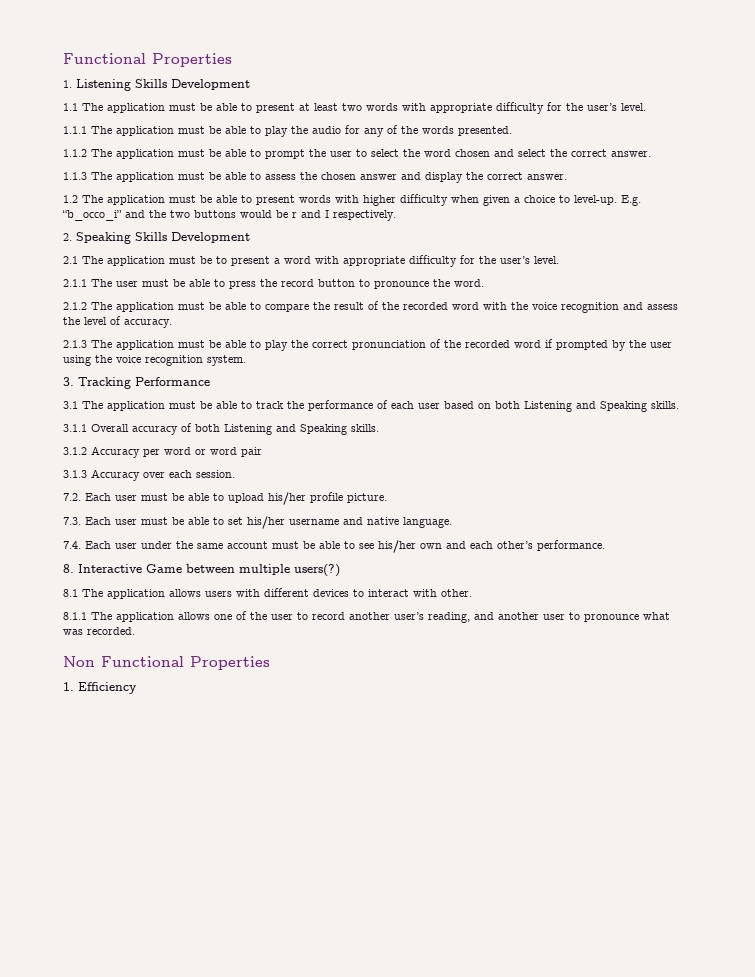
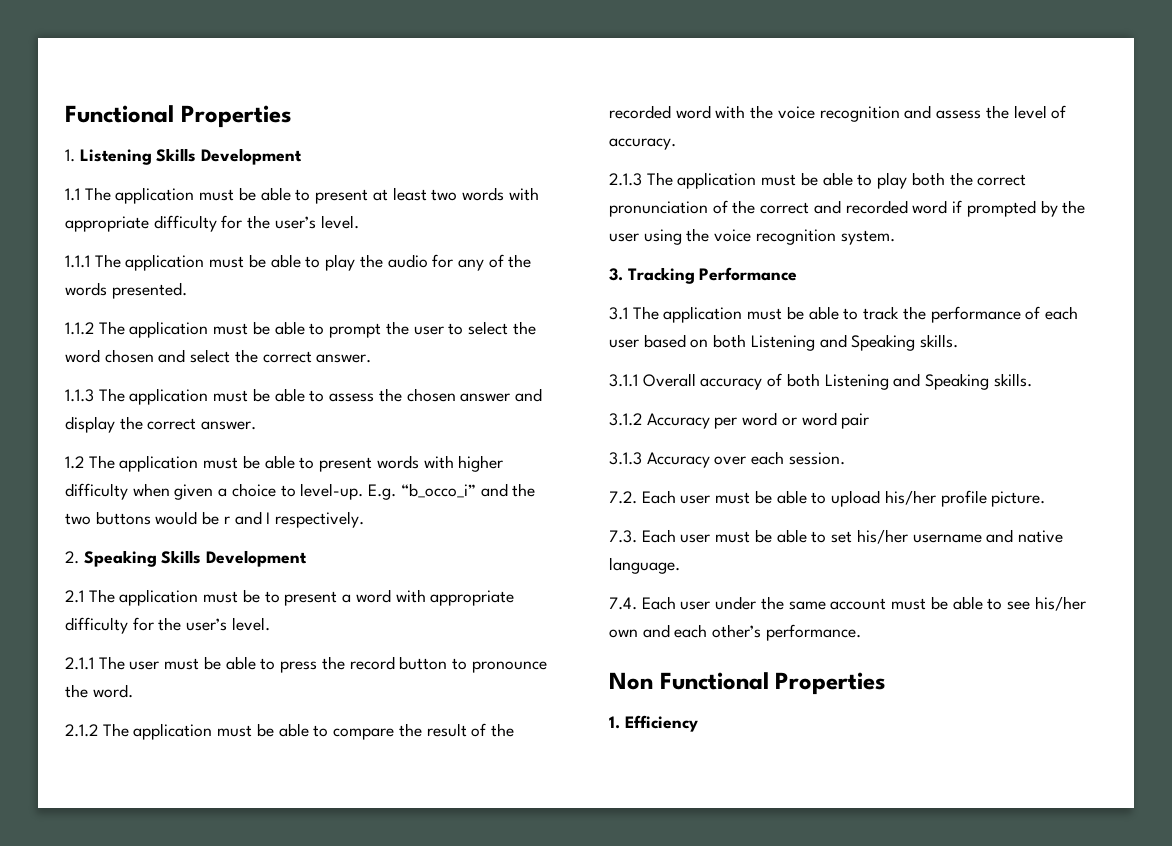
- 2.1.3 The application must be able to play the correct pronunciation of the recorded word if prompted by the user using the voice recognition system.
+ 2.1.3 The application must be able to play both the correct pronunciation of the correct and recorded word if prompted by the user using the voice recognition system.
- 8. Interactive Game between multiple users(?)
- 8.1 The application allows users with different devices to interact with other.
- 8.1.1 The application allows one of the user to record another user’s reading, and another user to pronounce what was recorded.

